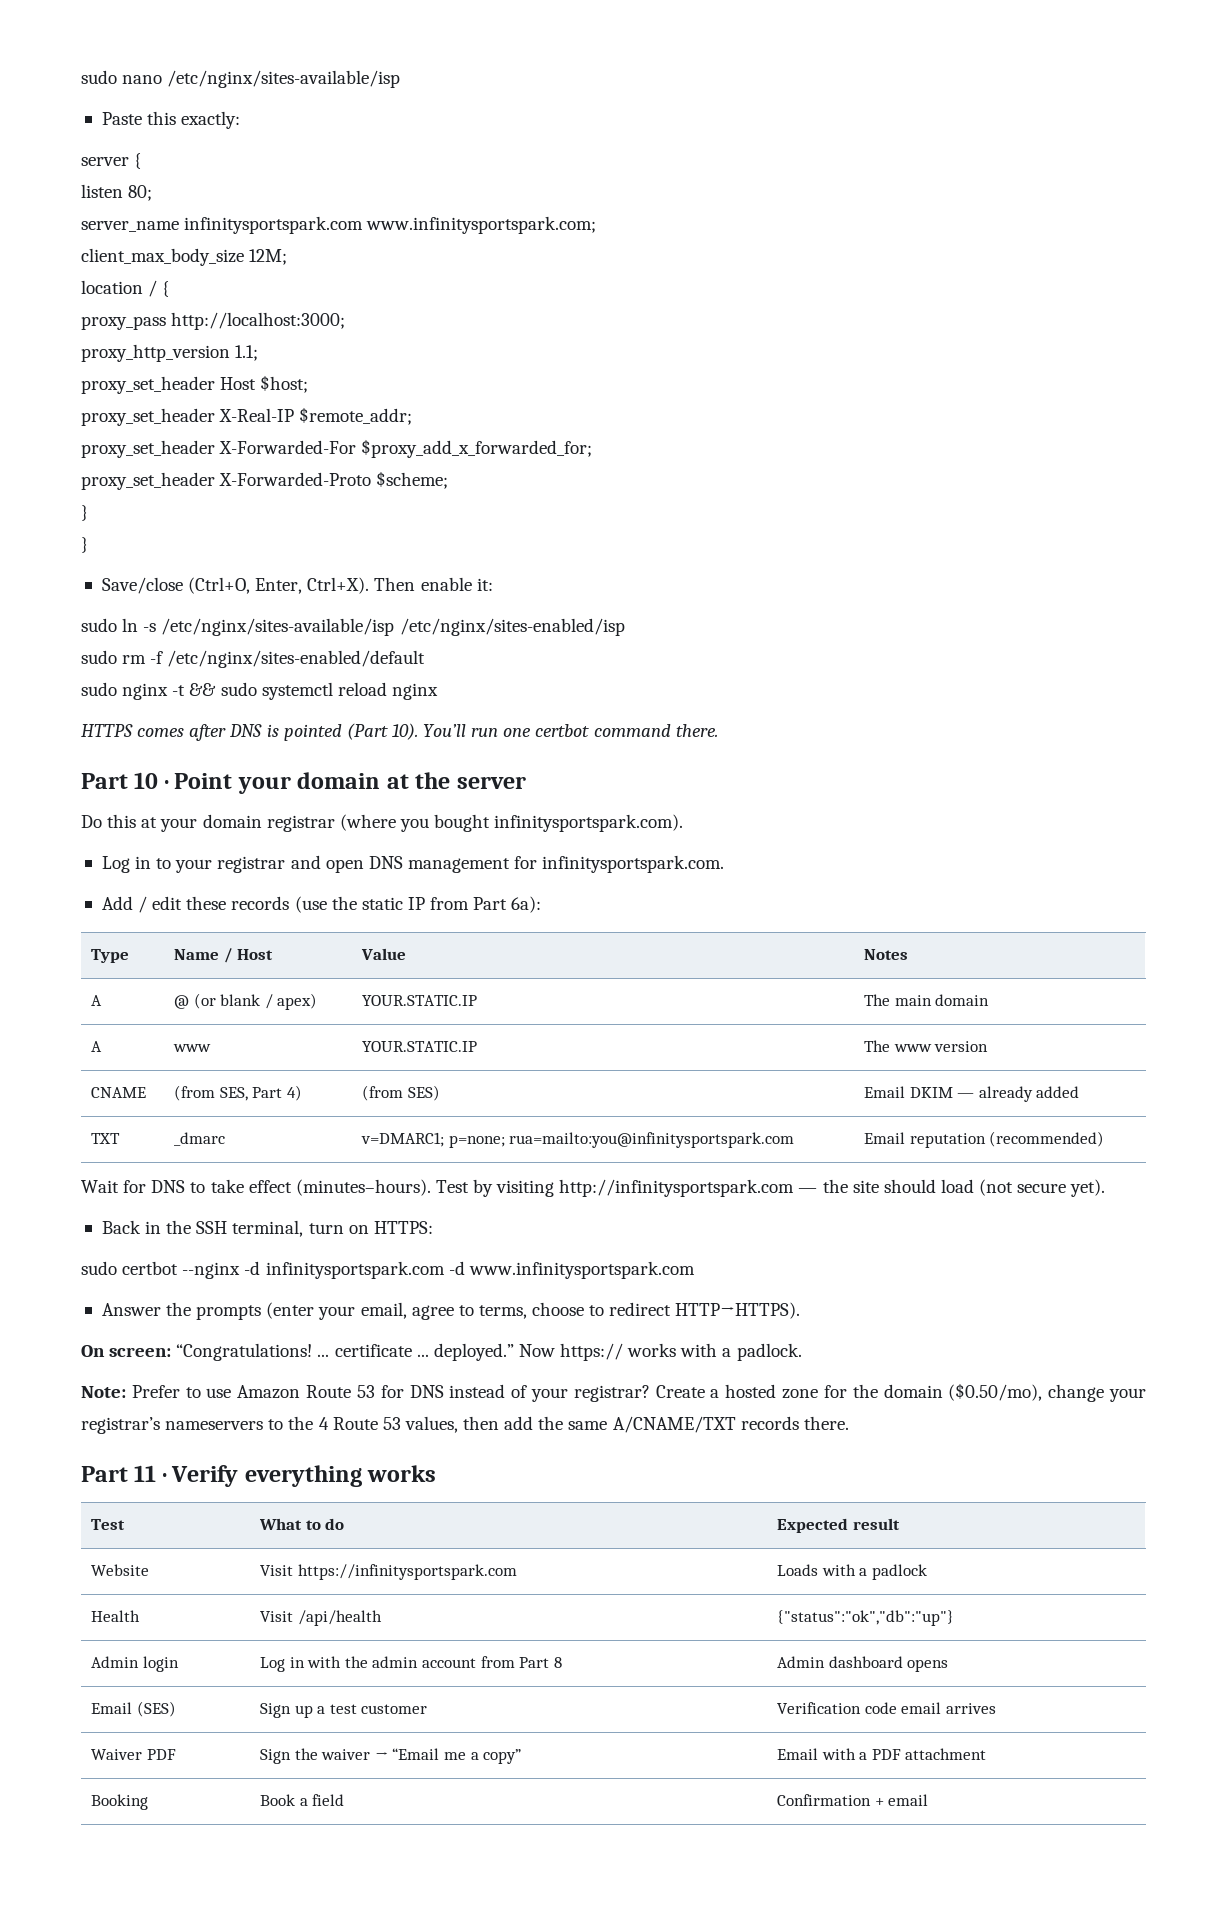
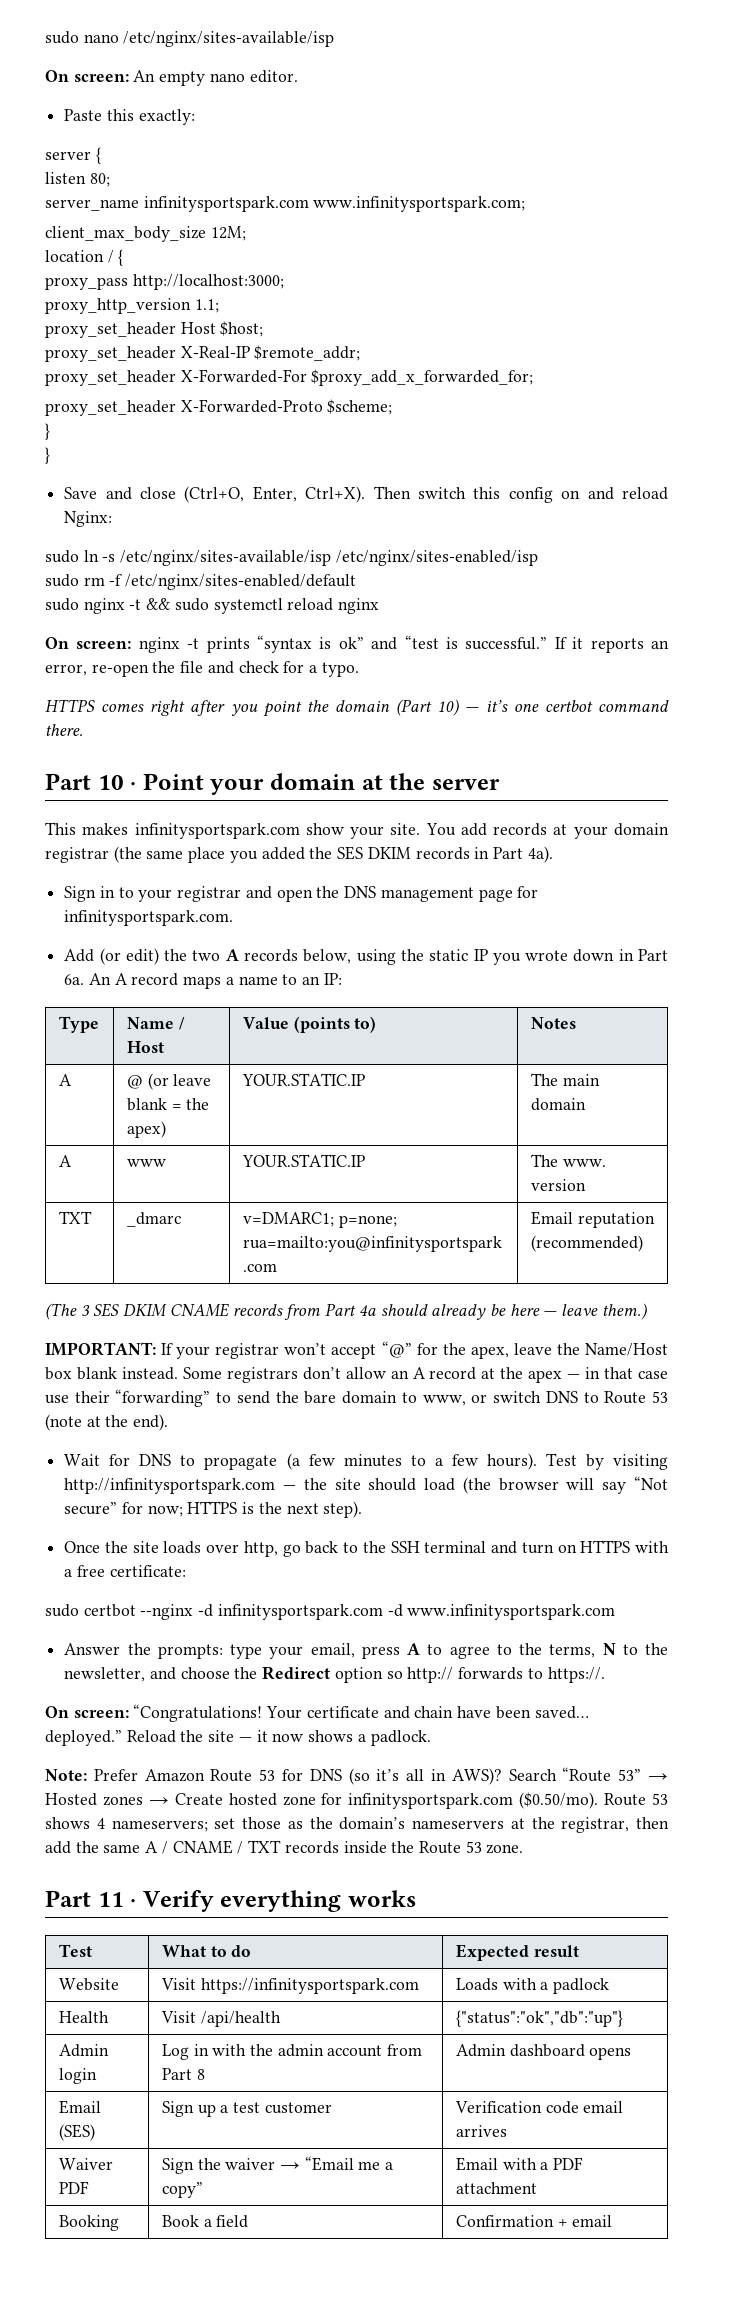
+ On screen: An empty nano editor.
- Save/close (Ctrl+O, Enter, Ctrl+X).
+ Save and close (Ctrl+O, Enter, Ctrl+X).
- Then enable it:
+ Then switch this config on and reload Nginx:
- HTTPS comes after DNS is pointed (Part 10). You’ll run one certbot command there.
+ On screen: nginx -t prints “syntax is ok” and “test is successful.” If it reports an error, re-open the file and check for a typo.
+ HTTPS comes right after you point the domain (Part 10) — it’s one certbot command there.
- Do this at your domain registrar (where you bought infinitysportspark.com).
- Log in to your registrar and open DNS management for infinitysportspark.com.
+ This makes infinitysportspark.com show your site. You add records at your domain registrar (the same place you added the SES DKIM records in Part 4a).
+ Sign in to your registrar and open the DNS management page for infinitysportspark.com.
- Add / edit these records (use the static IP from Part 6a):
+ Add (or edit) the two A records below, using the static IP you wrote down in Part 6a. An A record maps a name to an IP:
- Type | Name / Host | Value | Notes
+ Type | Name / Host | Value (points to) | Notes
- A | @ (or blank / apex) | YOUR.STATIC.IP | The main domain
+ A | @ (or leave blank = the apex) | YOUR.STATIC.IP | The main domain
- A | www | YOUR.STATIC.IP | The www version
+ A | www | YOUR.STATIC.IP | The www. version
- CNAME | (from SES, Part 4) | (from SES) | Email DKIM — already added
- Wait for DNS to take effect (minutes–hours).
+ (The 3 SES DKIM CNAME records from Part 4a should already be here — leave them.)
+ IMPORTANT: If your registrar won’t accept “@” for the apex, leave the Name/Host box blank instead. Some registrars don’t allow an A record at the apex — in that case use their “forwarding” to send the bare domain to www, or switch DNS to Route 53 (note at the end).
+ Wait for DNS to propagate (a few minutes to a few hours).
- Test by visiting http://infinitysportspark.com — the site should load (not secure yet).
- Back in the SSH terminal, turn on HTTPS:
+ Test by visiting http://infinitysportspark.com — the site should load (the browser will say “Not secure” for now; HTTPS is the next step).
+ Once the site loads over http, go back to the SSH terminal and turn on HTTPS with a free certificate:
- Answer the prompts (enter your email, agree to terms, choose to redirect HTTP→HTTPS).
- On screen: “Congratulations! ... certificate ... deployed.” Now https:// works with a padlock.
+ Answer the prompts: type your email, press A to agree to the terms, N to the newsletter, and choose the Redirect option so http:// forwards to https://.
+ On screen: “Congratulations! Your certificate and chain have been saved… deployed.” Reload the site — it now shows a padlock.
- Note: Prefer to use Amazon Route 53 for DNS instead of your registrar? Create a hosted zone for the domain ($0.50/mo), change your registrar’s nameservers to the 4 Route 53 values, then add the same A/CNAME/TXT records there.
+ Note: Prefer Amazon Route 53 for DNS (so it’s all in AWS)? Search “Route 53” → Hosted zones → Create hosted zone for infinitysportspark.com ($0.50/mo). Route 53 shows 4 nameservers; set those as the domain’s nameservers at the registrar, then add the same A / CNAME / TXT records inside the Route 53 zone.

